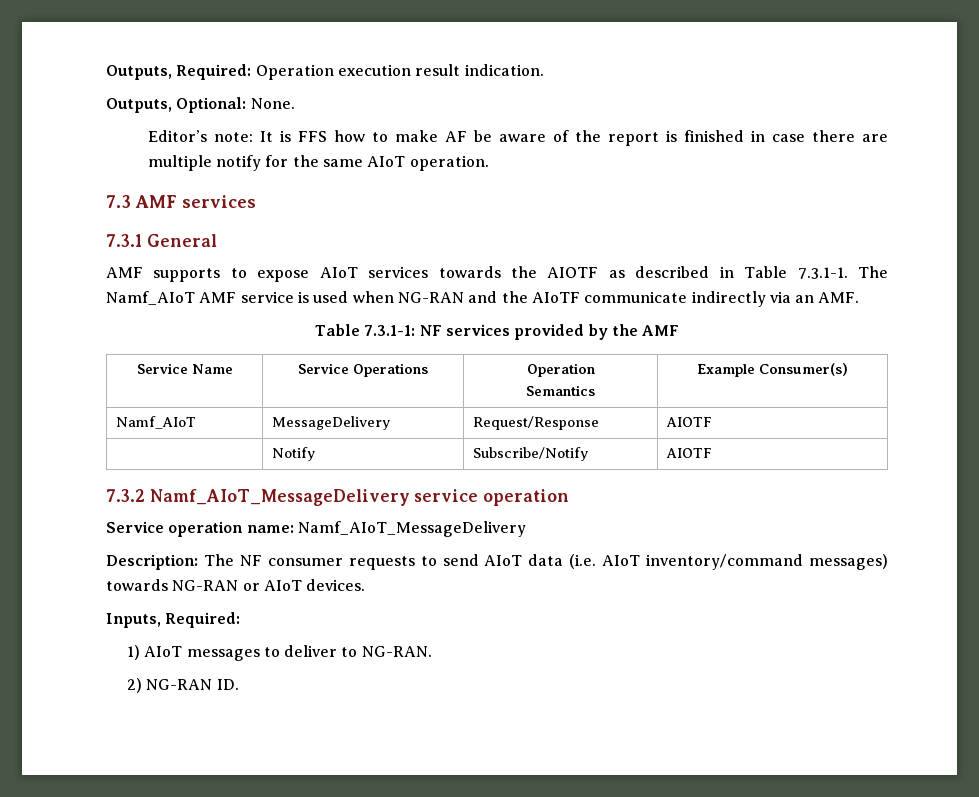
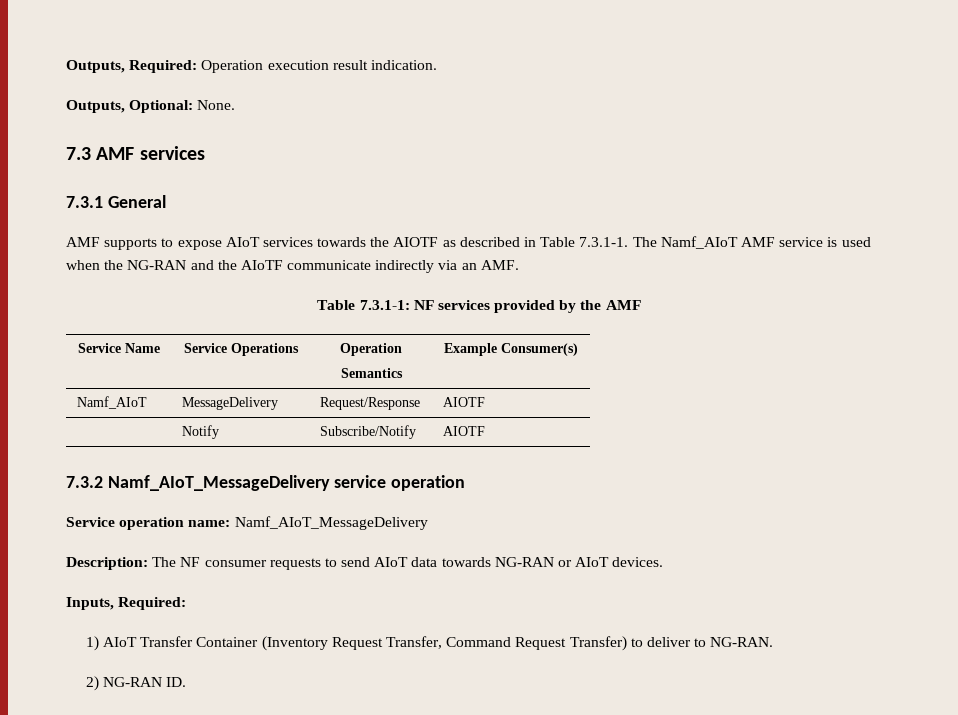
- Editor’s note: It is FFS how to make AF be aware of the report is finished in case there are multiple notify for the same AIoT operation.
- AMF supports to expose AIoT services towards the AIOTF as described in Table 7.3.1-1. The Namf_AIoT AMF service is used when NG-RAN and the AIoTF communicate indirectly via an AMF.
+ AMF supports to expose AIoT services towards the AIOTF as described in Table 7.3.1-1. The Namf_AIoT AMF service is used when the NG-RAN and the AIoTF communicate indirectly via an AMF.
- Description: The NF consumer requests to send AIoT data (i.e. AIoT inventory/command messages) towards NG-RAN or AIoT devices.
+ Description: The NF consumer requests to send AIoT data towards NG-RAN or AIoT devices.
- 1) AIoT messages to deliver to NG-RAN.
+ 1) AIoT Transfer Container (Inventory Request Transfer, Command Request Transfer) to deliver to NG-RAN.

